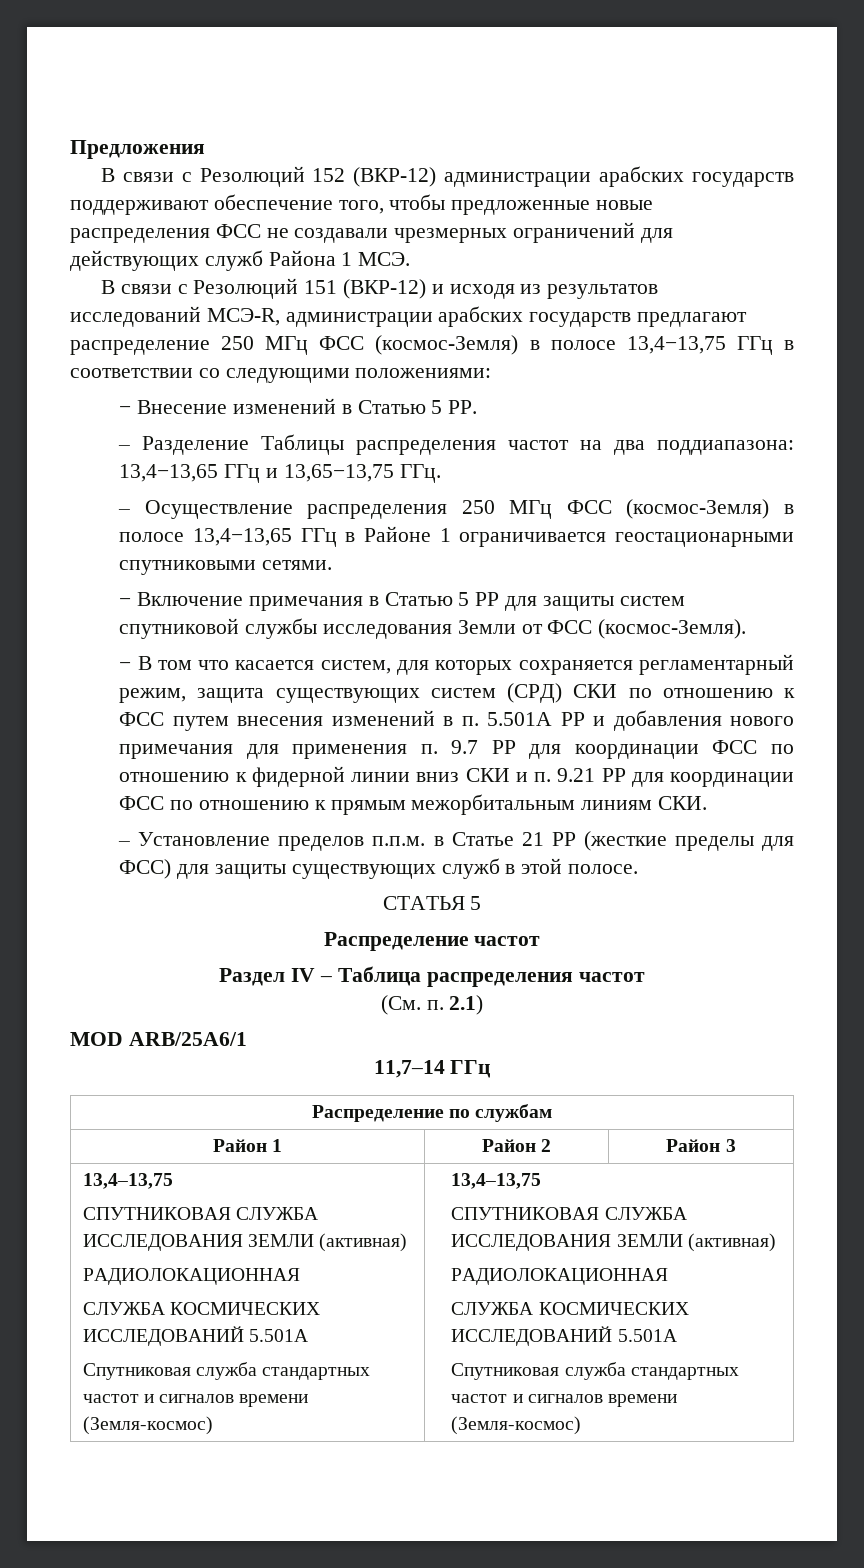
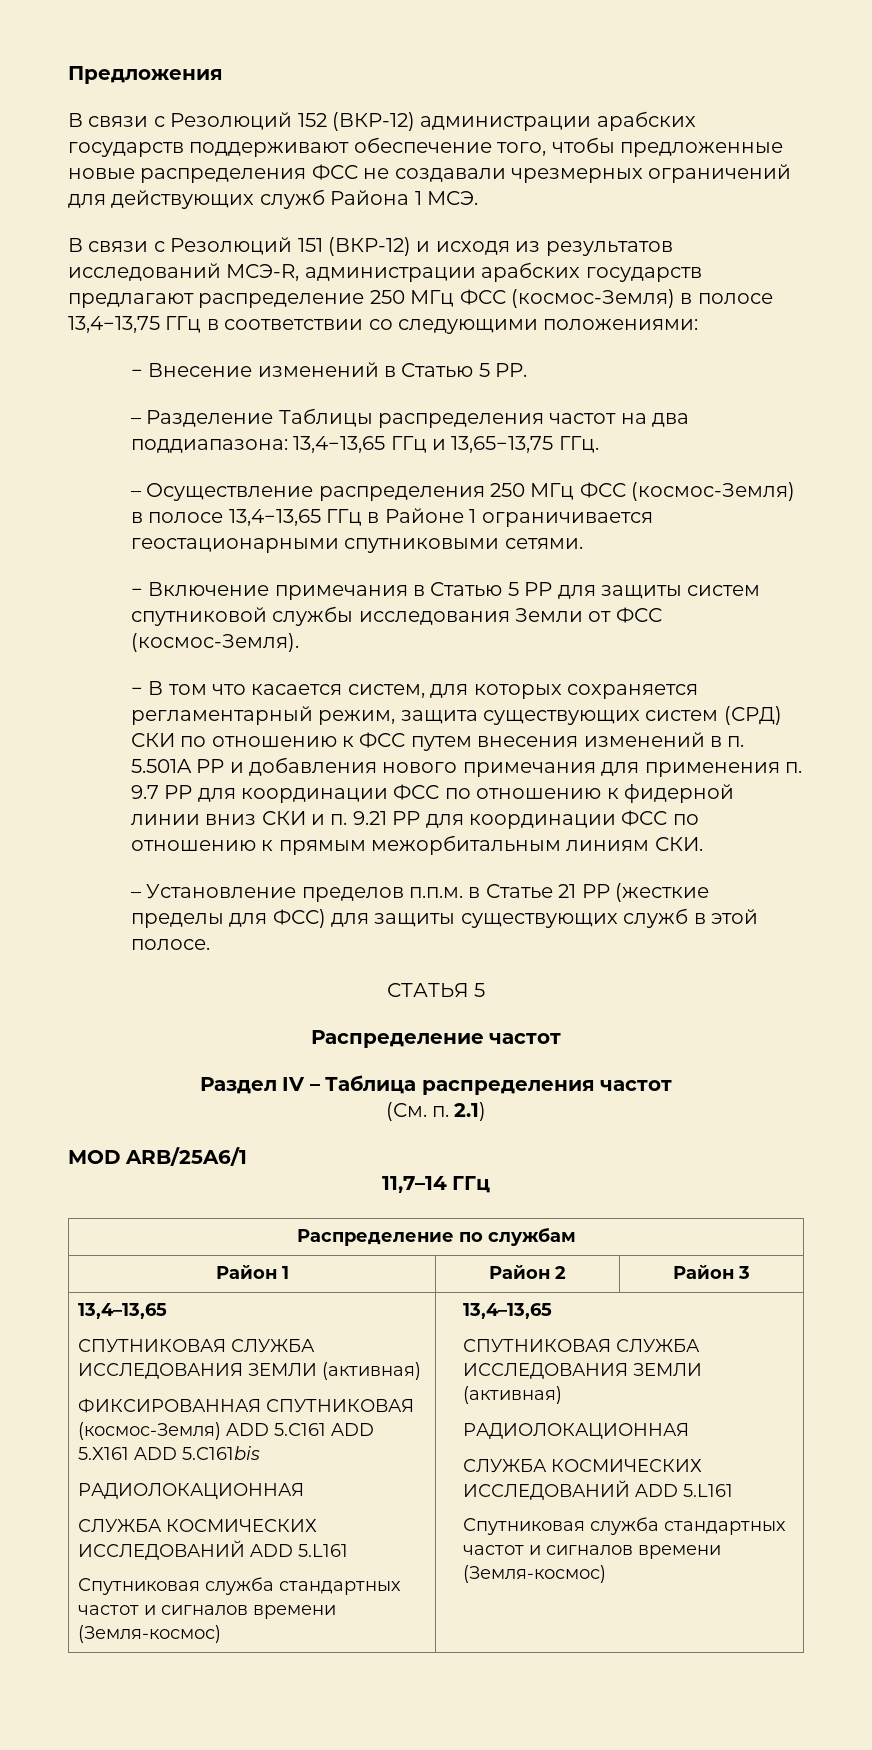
  Район 1 | Район 2 | Район 3
- 13,4–13,75
+ 13,4–13,65
+ СПУТНИКОВАЯ СЛУЖБА ИССЛЕДОВАНИЯ ЗЕМЛИ (активная)
+ ФИКСИРОВАННАЯ СПУТНИКОВАЯ (космос-Земля) ADD 5.С161 ADD 5.X161 ADD 5.C161bis
+ РАДИОЛОКАЦИОННАЯ
+ СЛУЖБА КОСМИЧЕСКИХ ИССЛЕДОВАНИЙ ADD 5.L161
+ Спутниковая служба стандартных частот и сигналов времени (Земля-космос) | 13,4–13,65
  СПУТНИКОВАЯ СЛУЖБА ИССЛЕДОВАНИЯ ЗЕМЛИ (активная)
  РАДИОЛОКАЦИОННАЯ
- СЛУЖБА КОСМИЧЕСКИХ ИССЛЕДОВАНИЙ 5.501A
- Спутниковая служба стандартных частот и сигналов времени (Земля-космос) | 13,4–13,75
- СПУТНИКОВАЯ СЛУЖБА ИССЛЕДОВАНИЯ ЗЕМЛИ (активная)
- РАДИОЛОКАЦИОННАЯ
- СЛУЖБА КОСМИЧЕСКИХ ИССЛЕДОВАНИЙ 5.501A
+ СЛУЖБА КОСМИЧЕСКИХ ИССЛЕДОВАНИЙ ADD 5.L161

